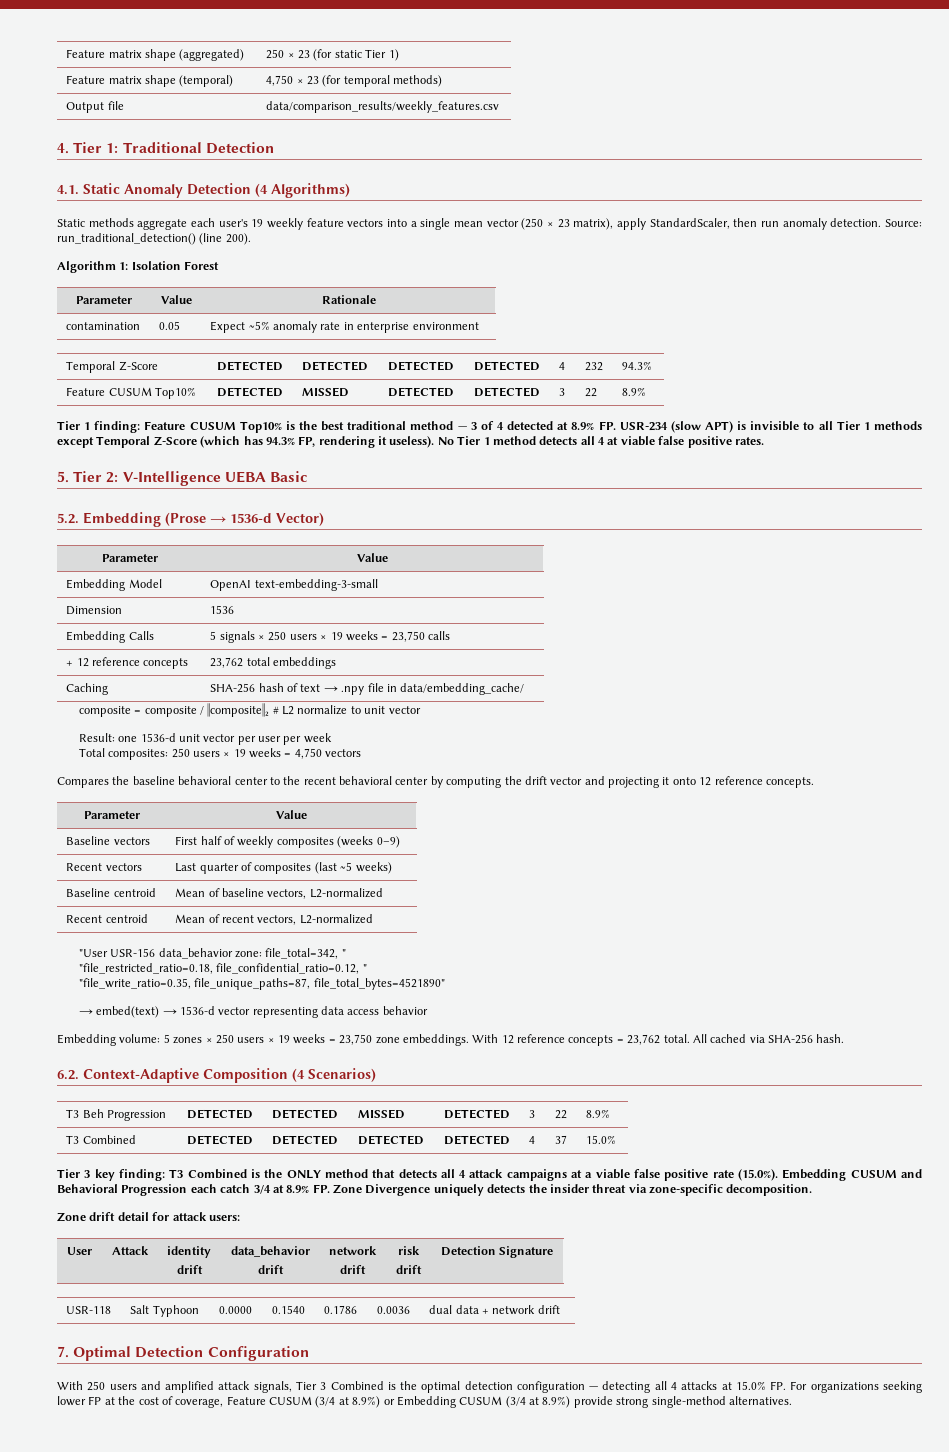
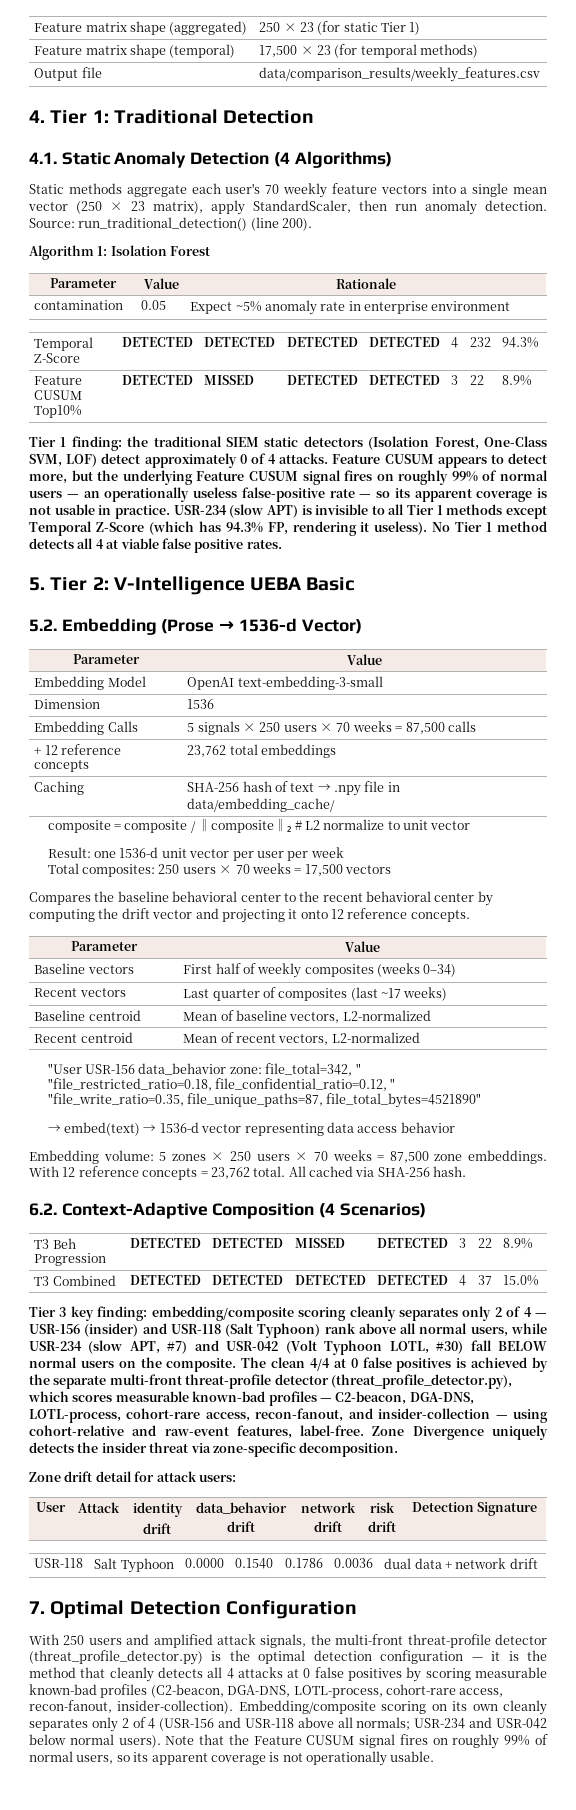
- Feature matrix shape (temporal) | 4,750 × 23 (for temporal methods)
+ Feature matrix shape (temporal) | 17,500 × 23 (for temporal methods)
- Static methods aggregate each user's 19 weekly feature vectors into a single mean vector (250 × 23 matrix), apply StandardScaler, then run anomaly detection.
+ Static methods aggregate each user's 70 weekly feature vectors into a single mean vector (250 × 23 matrix), apply StandardScaler, then run anomaly detection.
- Tier 1 finding: Feature CUSUM Top10% is the best traditional method — 3 of 4 detected at 8.9% FP. USR-234 (slow APT) is invisible to all Tier 1 methods except Temporal Z-Score (which has 94.3% FP, rendering it useless).
+ Tier 1 finding: the traditional SIEM static detectors (Isolation Forest, One-Class SVM, LOF) detect approximately 0 of 4 attacks. Feature CUSUM appears to detect more, but the underlying Feature CUSUM signal fires on roughly 99% of normal users — an operationally useless false-positive rate — so its apparent coverage is not usable in practice. USR-234 (slow APT) is invisible to all Tier 1 methods except Temporal Z-Score (which has 94.3% FP, rendering it useless).
- Embedding Calls | 5 signals × 250 users × 19 weeks = 23,750 calls
+ Embedding Calls | 5 signals × 250 users × 70 weeks = 87,500 calls
- Total composites: 250 users × 19 weeks = 4,750 vectors
+ Total composites: 250 users × 70 weeks = 17,500 vectors
- Baseline vectors | First half of weekly composites (weeks 0–9)
+ Baseline vectors | First half of weekly composites (weeks 0–34)
- Recent vectors | Last quarter of composites (last ~5 weeks)
+ Recent vectors | Last quarter of composites (last ~17 weeks)
- Embedding volume: 5 zones × 250 users × 19 weeks = 23,750 zone embeddings.
+ Embedding volume: 5 zones × 250 users × 70 weeks = 87,500 zone embeddings.
- Tier 3 key finding: T3 Combined is the ONLY method that detects all 4 attack campaigns at a viable false positive rate (15.0%). Embedding CUSUM and Behavioral Progression each catch 3/4 at 8.9% FP. Zone Divergence uniquely detects the insider threat via zone-specific decomposition.
+ Tier 3 key finding: embedding/composite scoring cleanly separates only 2 of 4 — USR-156 (insider) and USR-118 (Salt Typhoon) rank above all normal users, while USR-234 (slow APT, #7) and USR-042 (Volt Typhoon LOTL, #30) fall BELOW normal users on the composite. The clean 4/4 at 0 false positives is achieved by the separate multi-front threat-profile detector (threat_profile_detector.py), which scores measurable known-bad profiles — C2-beacon, DGA-DNS, LOTL-process, cohort-rare access, recon-fanout, and insider-collection — using cohort-relative and raw-event features, label-free. Zone Divergence uniquely detects the insider threat via zone-specific decomposition.
- With 250 users and amplified attack signals, Tier 3 Combined is the optimal detection configuration — detecting all 4 attacks at 15.0% FP. For organizations seeking lower FP at the cost of coverage, Feature CUSUM (3/4 at 8.9%) or Embedding CUSUM (3/4 at 8.9%) provide strong single-method alternatives.
+ With 250 users and amplified attack signals, the multi-front threat-profile detector (threat_profile_detector.py) is the optimal detection configuration — it is the method that cleanly detects all 4 attacks at 0 false positives by scoring measurable known-bad profiles (C2-beacon, DGA-DNS, LOTL-process, cohort-rare access, recon-fanout, insider-collection). Embedding/composite scoring on its own cleanly separates only 2 of 4 (USR-156 and USR-118 above all normals; USR-234 and USR-042 below normal users). Note that the Feature CUSUM signal fires on roughly 99% of normal users, so its apparent coverage is not operationally usable.

